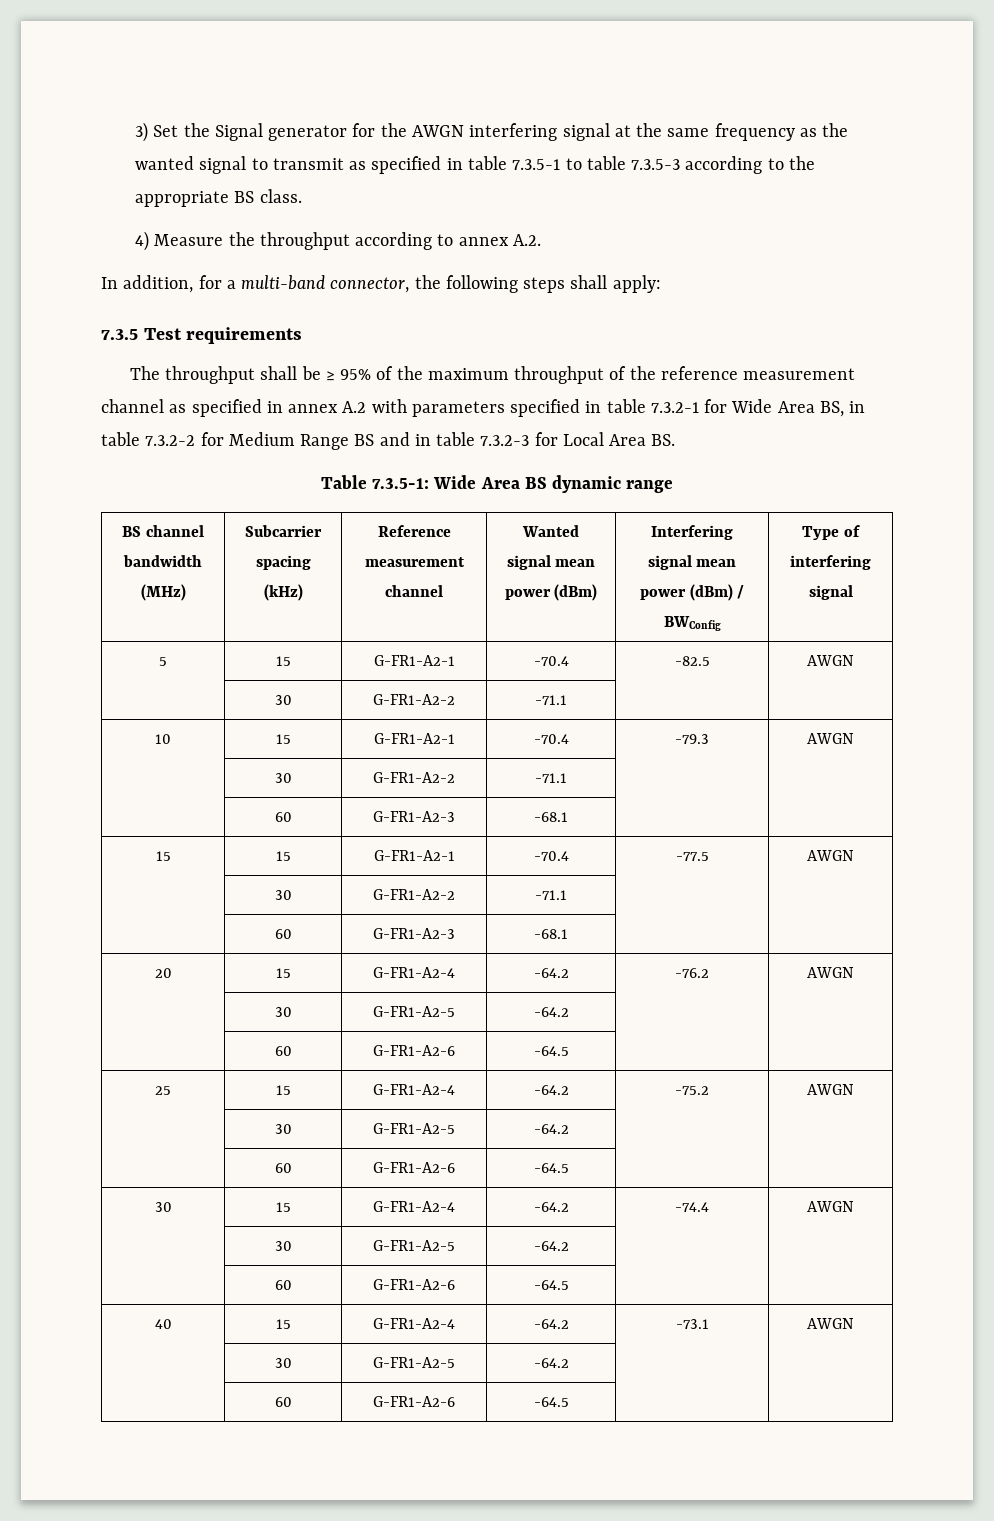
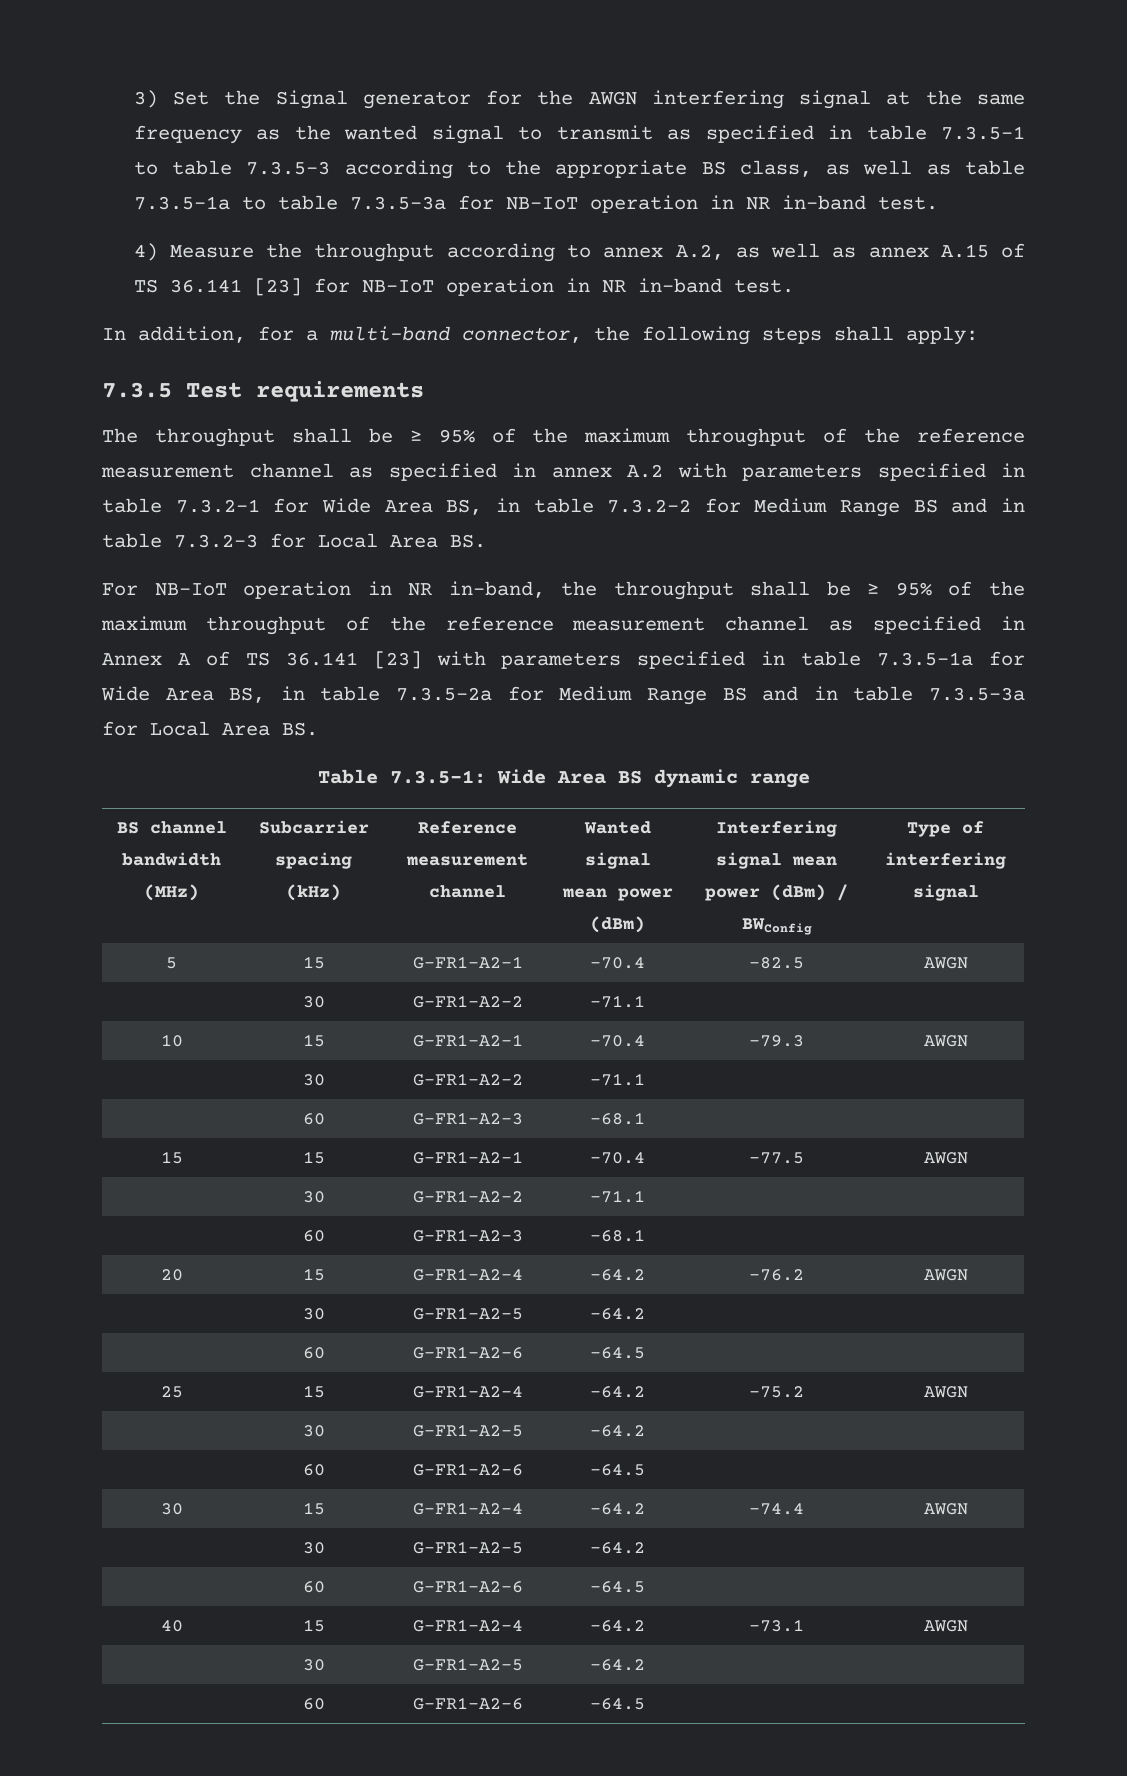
- 3) Set the Signal generator for the AWGN interfering signal at the same frequency as the wanted signal to transmit as specified in table 7.3.5-1 to table 7.3.5-3 according to the appropriate BS class.
+ 3) Set the Signal generator for the AWGN interfering signal at the same frequency as the wanted signal to transmit as specified in table 7.3.5-1 to table 7.3.5-3 according to the appropriate BS class, as well as table 7.3.5-1a to table 7.3.5-3a for NB-IoT operation in NR in-band test.
- 4) Measure the throughput according to annex A.2.
+ 4) Measure the throughput according to annex A.2, as well as annex A.15 of TS 36.141 [23] for NB-IoT operation in NR in-band test.
+ For NB-IoT operation in NR in-band, the throughput shall be ≥ 95% of the maximum throughput of the reference measurement channel as specified in Annex A of TS 36.141 [23] with parameters specified in table 7.3.5-1a for Wide Area BS, in table 7.3.5-2a for Medium Range BS and in table 7.3.5-3a for Local Area BS.

